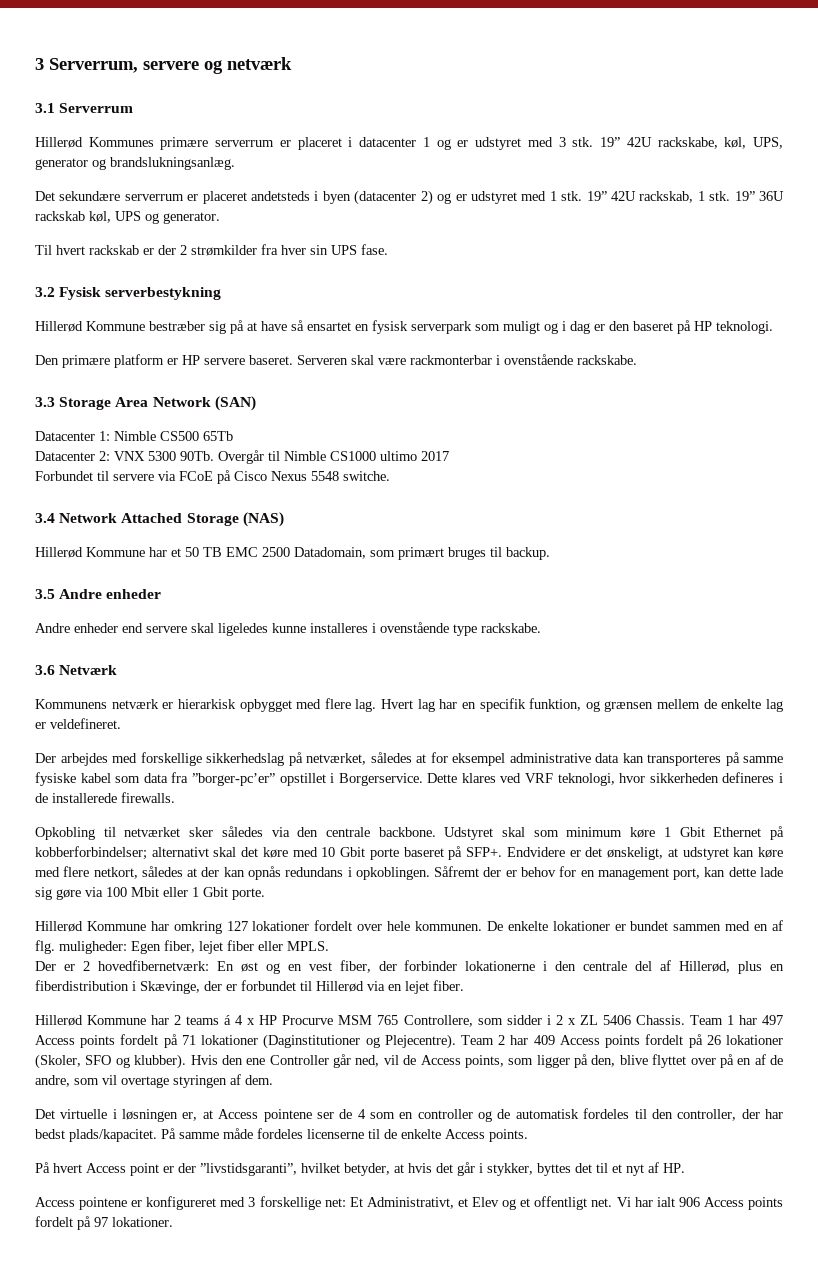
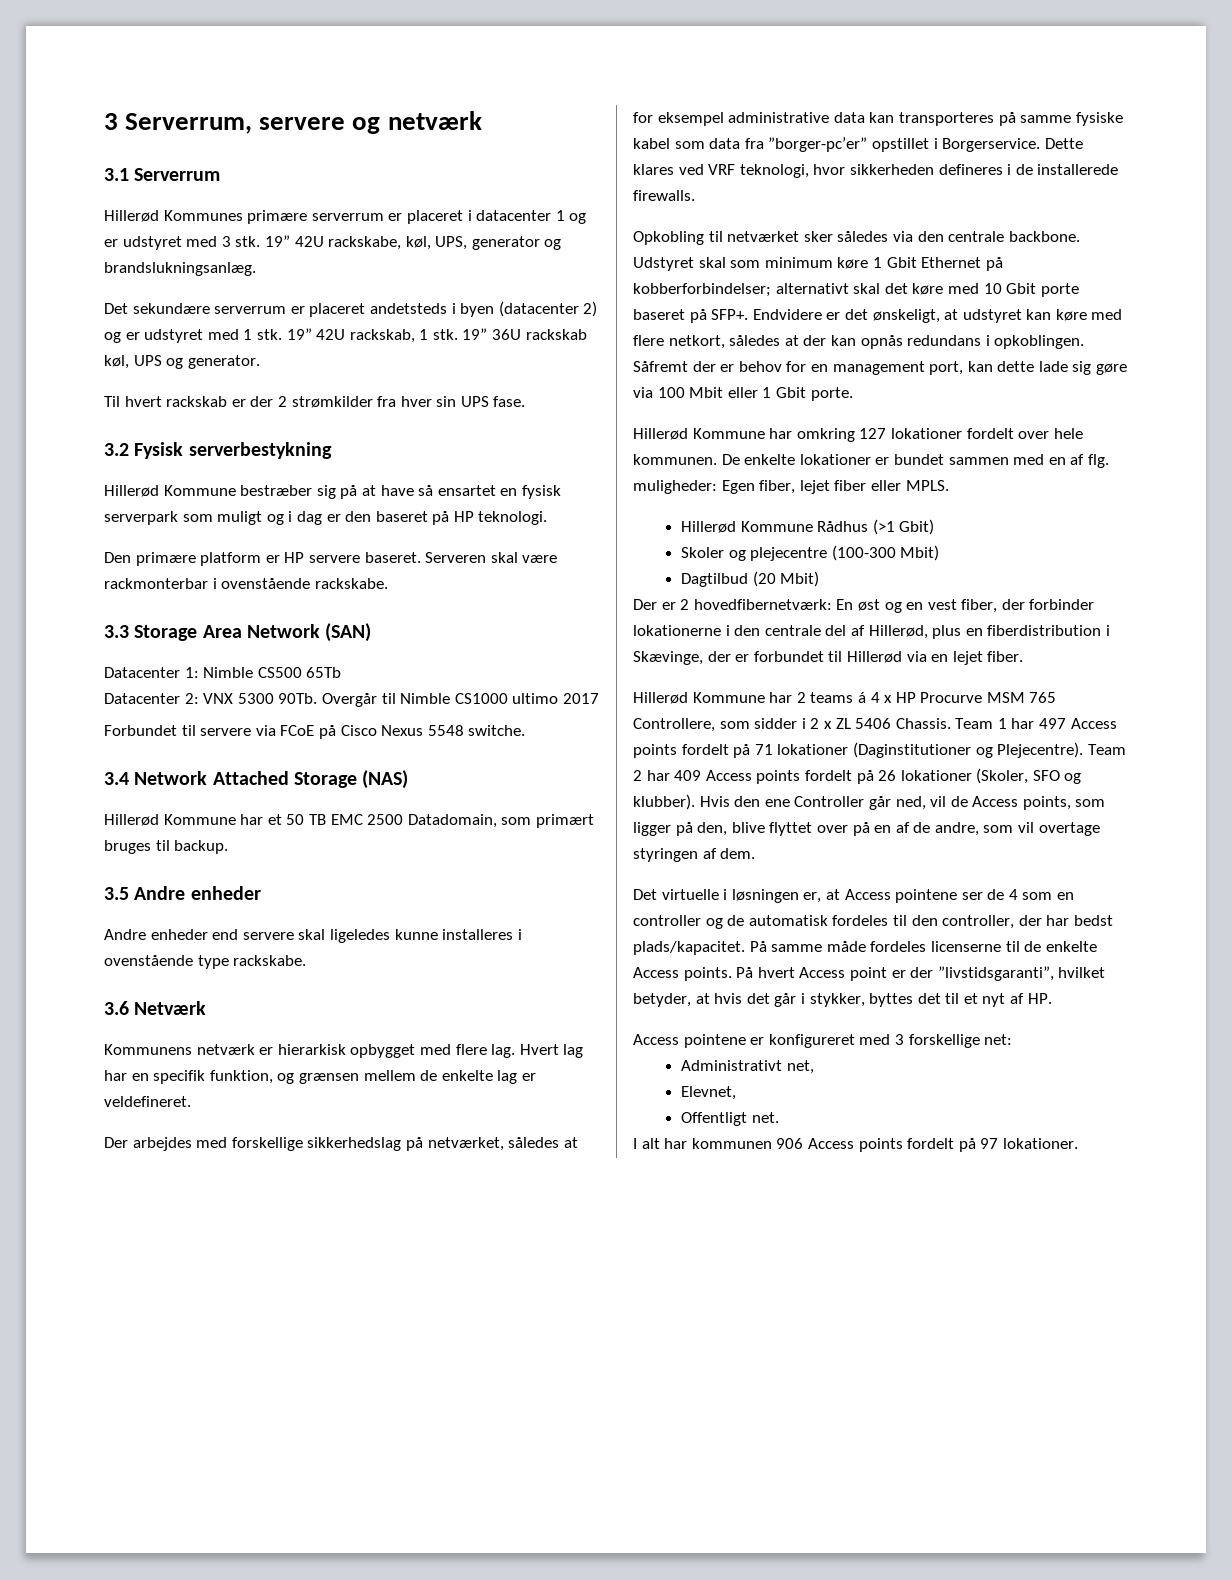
+ Hillerød Kommune Rådhus (>1 Gbit)
+ Skoler og plejecentre (100-300 Mbit)
+ Dagtilbud (20 Mbit)
- På samme måde fordeles licenserne til de enkelte Access points.
- På hvert Access point er der ”livstidsgaranti”, hvilket betyder, at hvis det går i stykker, byttes det til et nyt af HP.
+ På samme måde fordeles licenserne til de enkelte Access points. På hvert Access point er der ”livstidsgaranti”, hvilket betyder, at hvis det går i stykker, byttes det til et nyt af HP.
- Access pointene er konfigureret med 3 forskellige net: Et Administrativt, et Elev og et offentligt net. Vi har ialt 906 Access points fordelt på 97 lokationer.
+ Access pointene er konfigureret med 3 forskellige net:
+ Administrativt net,
+ Elevnet,
+ Offentligt net.
+ I alt har kommunen 906 Access points fordelt på 97 lokationer.

